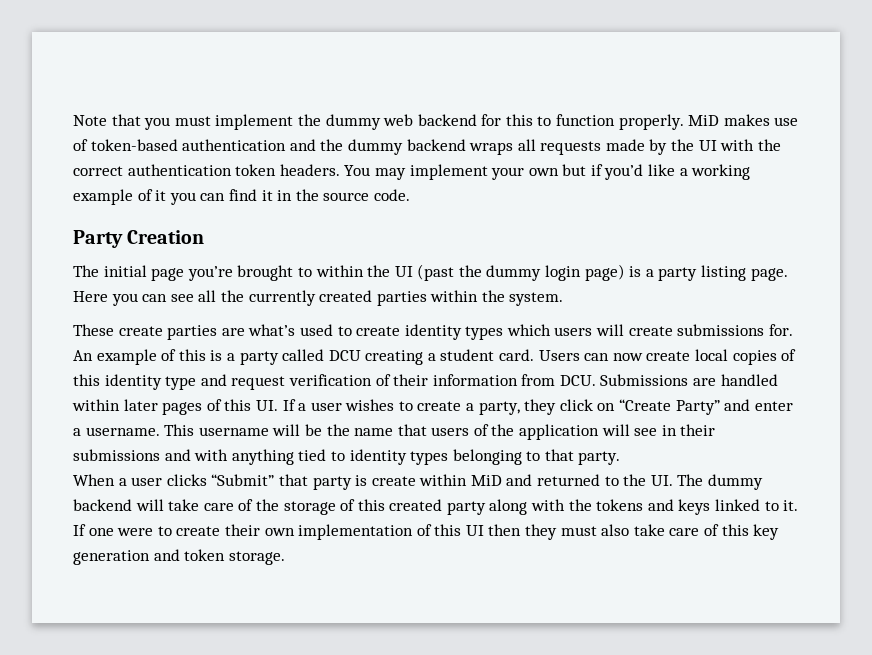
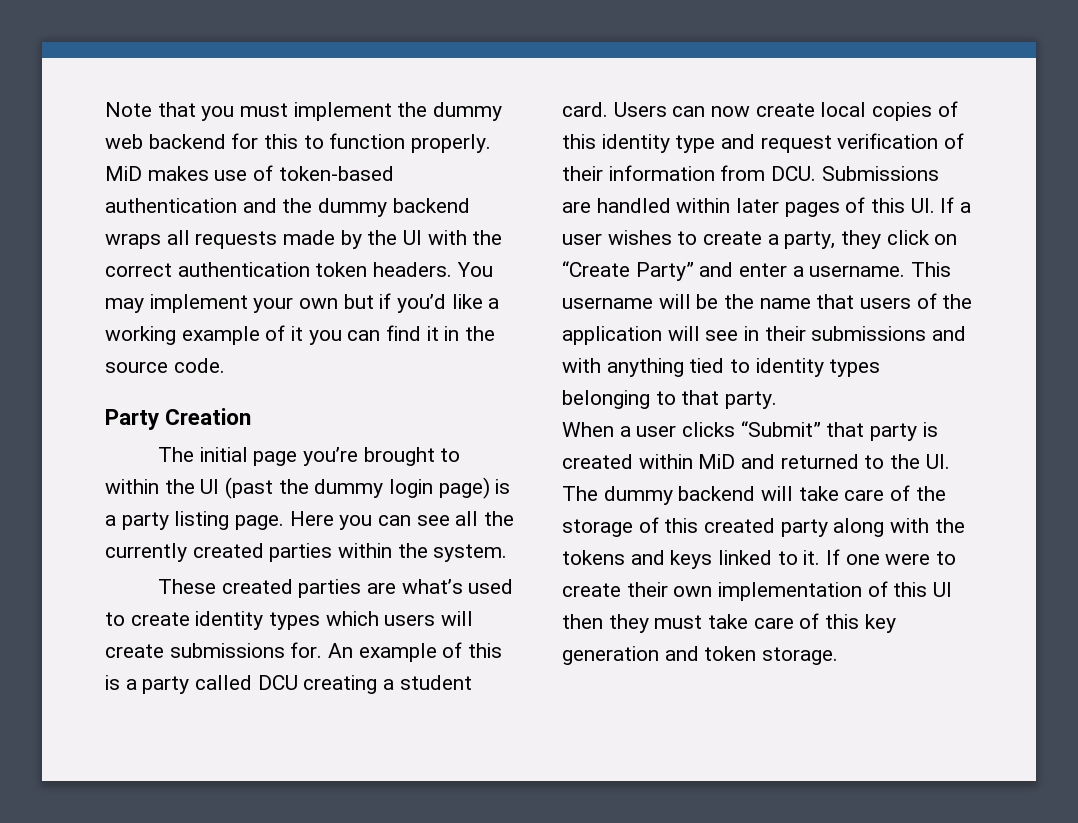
- These create parties are what’s used to create identity types which users will create submissions for.
+ These created parties are what’s used to create identity types which users will create submissions for.
- When a user clicks “Submit” that party is create within MiD and returned to the UI. The dummy backend will take care of the storage of this created party along with the tokens and keys linked to it.
+ When a user clicks “Submit” that party is created within MiD and returned to the UI. The dummy backend will take care of the storage of this created party along with the tokens and keys linked to it.
- If one were to create their own implementation of this UI then they must also take care of this key generation and token storage.
+ If one were to create their own implementation of this UI then they must take care of this key generation and token storage.

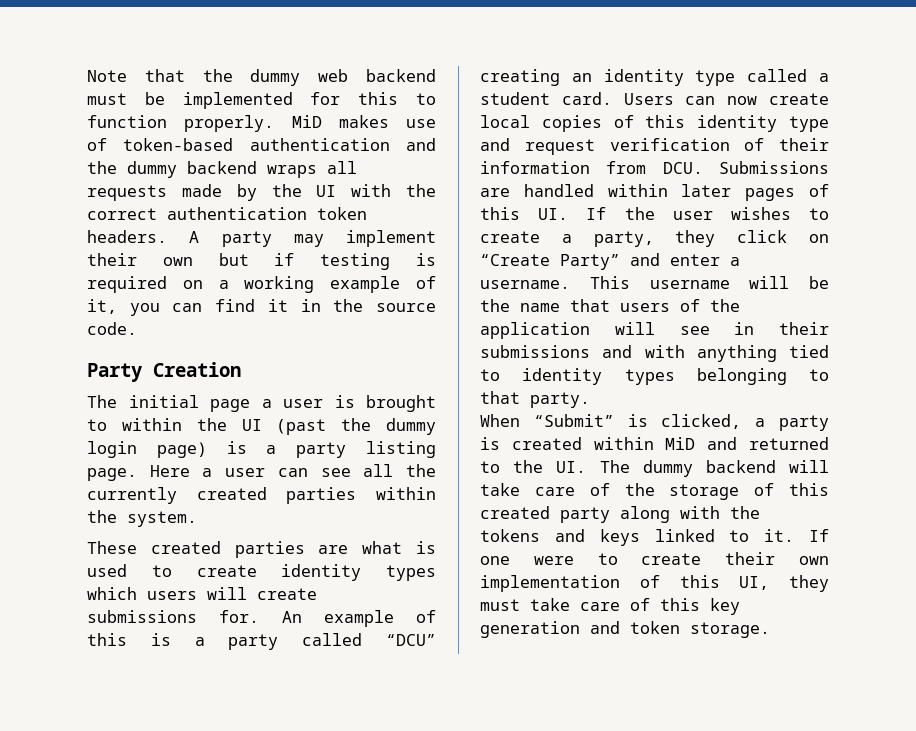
- Note that you must implement the dummy web backend for this to function properly.
+ Note that the dummy web backend must be implemented for this to function properly.
- You may implement your own but if you’d like a working example of it you can find it in the source code.
+ A party may implement their own but if testing is required on a working example of it, you can find it in the source code.
- The initial page you’re brought to within the UI (past the dummy login page) is a party listing page.
+ The initial page a user is brought to within the UI (past the dummy login page) is a party listing page.
- Here you can see all the currently created parties within the system.
+ Here a user can see all the currently created parties within the system.
- These created parties are what’s used to create identity types which users will create submissions for.
+ These created parties are what is used to create identity types which users will create submissions for.
- An example of this is a party called DCU creating a student card.
+ An example of this is a party called “DCU” creating an identity type called a student card.
- Users can now create local copies of this identity type and request verification of their information from DCU. Submissions are handled within later pages of this UI. If a user wishes to create a party, they click on “Create Party” and enter a username.
+ Users can now create local copies of this identity type and request verification of their information from DCU. Submissions are handled within later pages of this UI. If the user wishes to create a party, they click on “Create Party” and enter a username.
- When a user clicks “Submit” that party is created within MiD and returned to the UI. The dummy backend will take care of the storage of this created party along with the tokens and keys linked to it.
+ When “Submit” is clicked, a party is created within MiD and returned to the UI. The dummy backend will take care of the storage of this created party along with the tokens and keys linked to it.
- If one were to create their own implementation of this UI then they must take care of this key generation and token storage.
+ If one were to create their own implementation of this UI, they must take care of this key generation and token storage.

